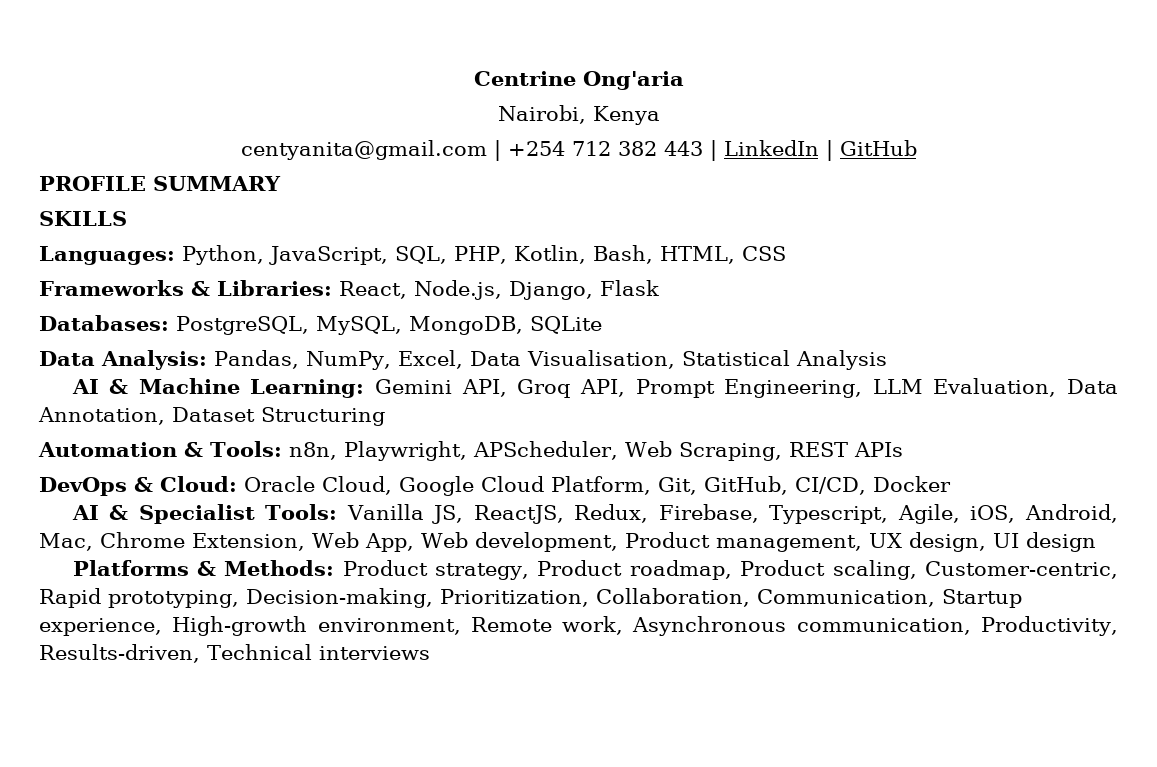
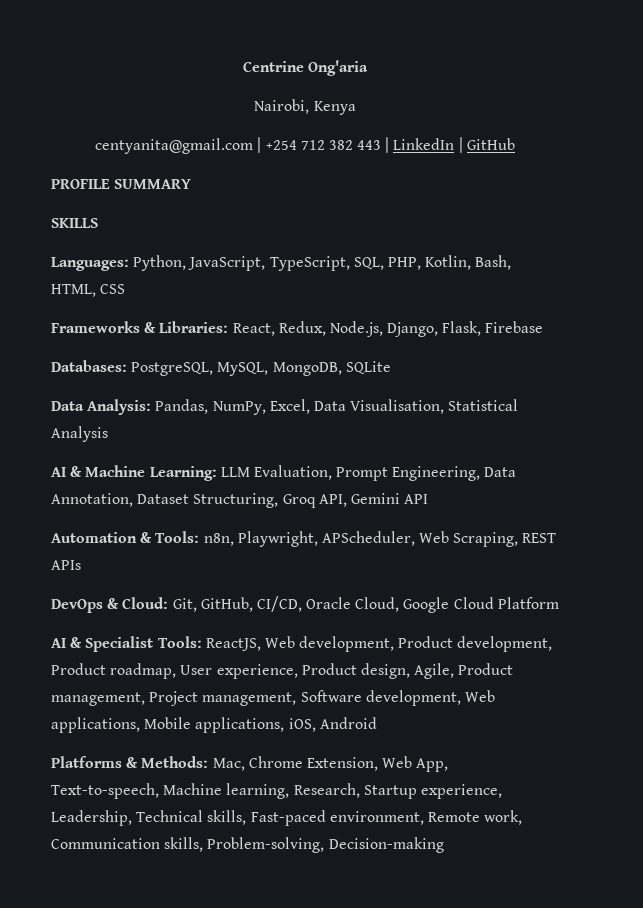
- Languages: Python, JavaScript, SQL, PHP, Kotlin, Bash, HTML, CSS
+ Languages: Python, JavaScript, TypeScript, SQL, PHP, Kotlin, Bash, HTML, CSS
- Frameworks & Libraries: React, Node.js, Django, Flask
+ Frameworks & Libraries: React, Redux, Node.js, Django, Flask, Firebase
- AI & Machine Learning: Gemini API, Groq API, Prompt Engineering, LLM Evaluation, Data Annotation, Dataset Structuring
+ AI & Machine Learning: LLM Evaluation, Prompt Engineering, Data Annotation, Dataset Structuring, Groq API, Gemini API
- DevOps & Cloud: Oracle Cloud, Google Cloud Platform, Git, GitHub, CI/CD, Docker
+ DevOps & Cloud: Git, GitHub, CI/CD, Oracle Cloud, Google Cloud Platform
- AI & Specialist Tools: Vanilla JS, ReactJS, Redux, Firebase, Typescript, Agile, iOS, Android, Mac, Chrome Extension, Web App, Web development, Product management, UX design, UI design
- Platforms & Methods: Product strategy, Product roadmap, Product scaling, Customer-centric, Rapid prototyping, Decision-making, Prioritization, Collaboration, Communication, Startup experience, High-growth environment, Remote work, Asynchronous communication, Productivity, Results-driven, Technical interviews
+ AI & Specialist Tools: ReactJS, Web development, Product development, Product roadmap, User experience, Product design, Agile, Product management, Project management, Software development, Web applications, Mobile applications, iOS, Android
+ Platforms & Methods: Mac, Chrome Extension, Web App, Text-to-speech, Machine learning, Research, Startup experience, Leadership, Technical skills, Fast-paced environment, Remote work, Communication skills, Problem-solving, Decision-making

